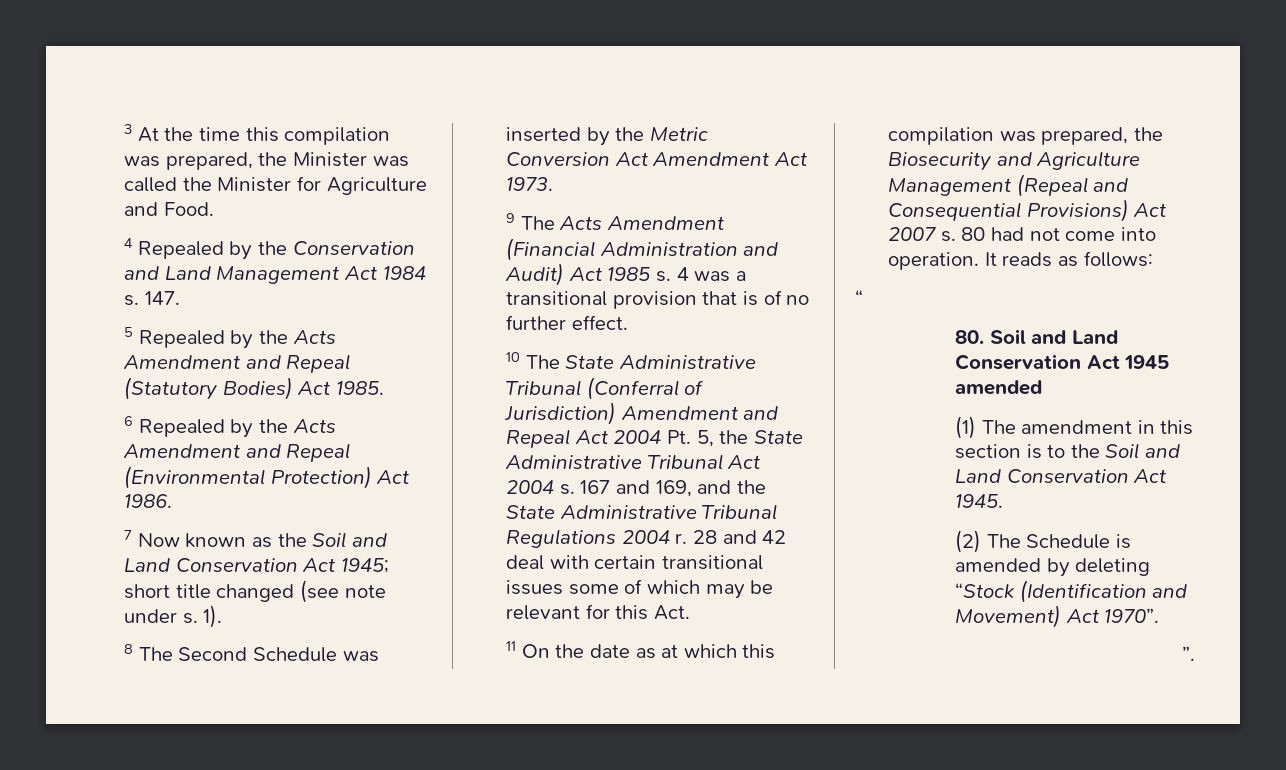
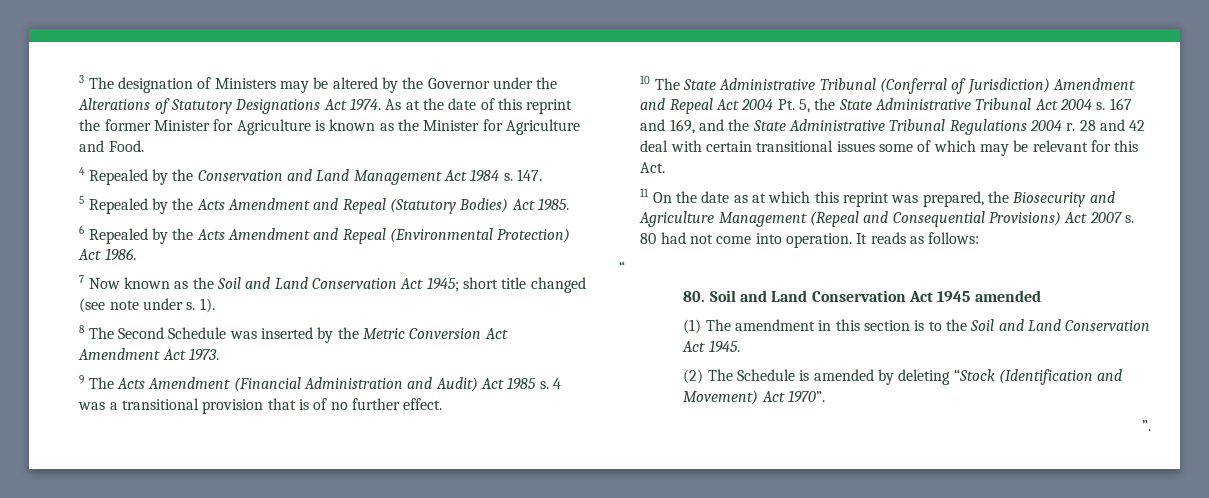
- 3 At the time this compilation was prepared, the Minister was called the Minister for Agriculture and Food.
+ 3 The designation of Ministers may be altered by the Governor under the Alterations of Statutory Designations Act 1974. As at the date of this reprint the former Minister for Agriculture is known as the Minister for Agriculture and Food.
- 11 On the date as at which this compilation was prepared, the Biosecurity and Agriculture Management (Repeal and Consequential Provisions) Act 2007 s.
+ 11 On the date as at which this reprint was prepared, the Biosecurity and Agriculture Management (Repeal and Consequential Provisions) Act 2007 s.

